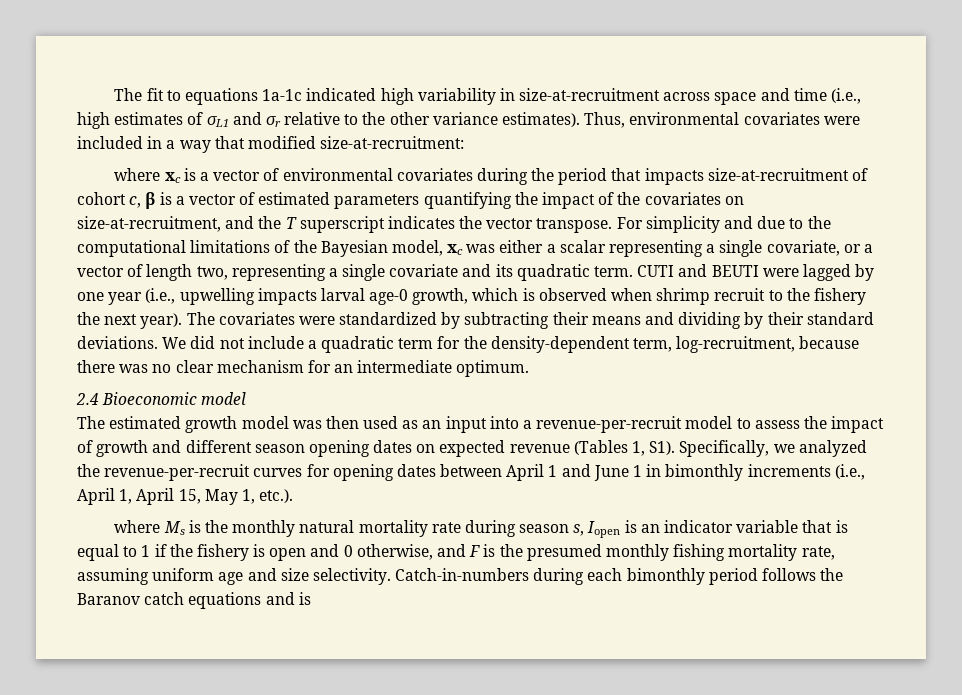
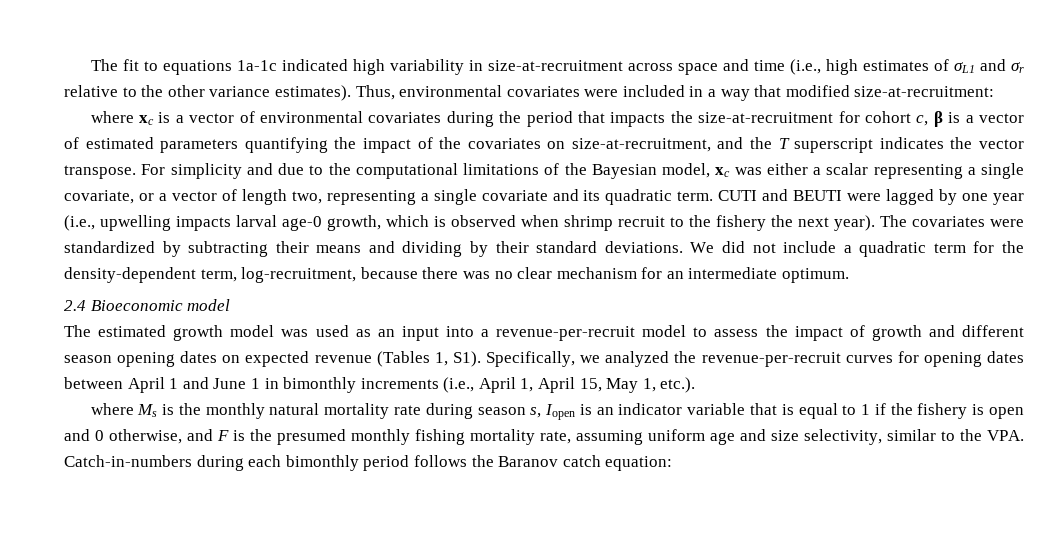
- where xc is a vector of environmental covariates during the period that impacts size-at-recruitment of cohort c, β is a vector of estimated parameters quantifying the impact of the covariates on size-at-recruitment, and the T superscript indicates the vector transpose.
+ where xc is a vector of environmental covariates during the period that impacts the size-at-recruitment for cohort c, β is a vector of estimated parameters quantifying the impact of the covariates on size-at-recruitment, and the T superscript indicates the vector transpose.
- The estimated growth model was then used as an input into a revenue-per-recruit model to assess the impact of growth and different season opening dates on expected revenue (Tables 1, S1). Specifically, we analyzed the revenue-per-recruit curves for opening dates between April 1 and June 1 in bimonthly increments (i.e., April 1, April 15, May 1, etc.).
+ The estimated growth model was used as an input into a revenue-per-recruit model to assess the impact of growth and different season opening dates on expected revenue (Tables 1, S1). Specifically, we analyzed the revenue-per-recruit curves for opening dates between April 1 and June 1 in bimonthly increments (i.e., April 1, April 15, May 1, etc.).
- where Ms is the monthly natural mortality rate during season s, Iopen is an indicator variable that is equal to 1 if the fishery is open and 0 otherwise, and F is the presumed monthly fishing mortality rate, assuming uniform age and size selectivity. Catch-in-numbers during each bimonthly period follows the Baranov catch equations and is
+ where Ms is the monthly natural mortality rate during season s, Iopen is an indicator variable that is equal to 1 if the fishery is open and 0 otherwise, and F is the presumed monthly fishing mortality rate, assuming uniform age and size selectivity, similar to the VPA. Catch-in-numbers during each bimonthly period follows the Baranov catch equation:

